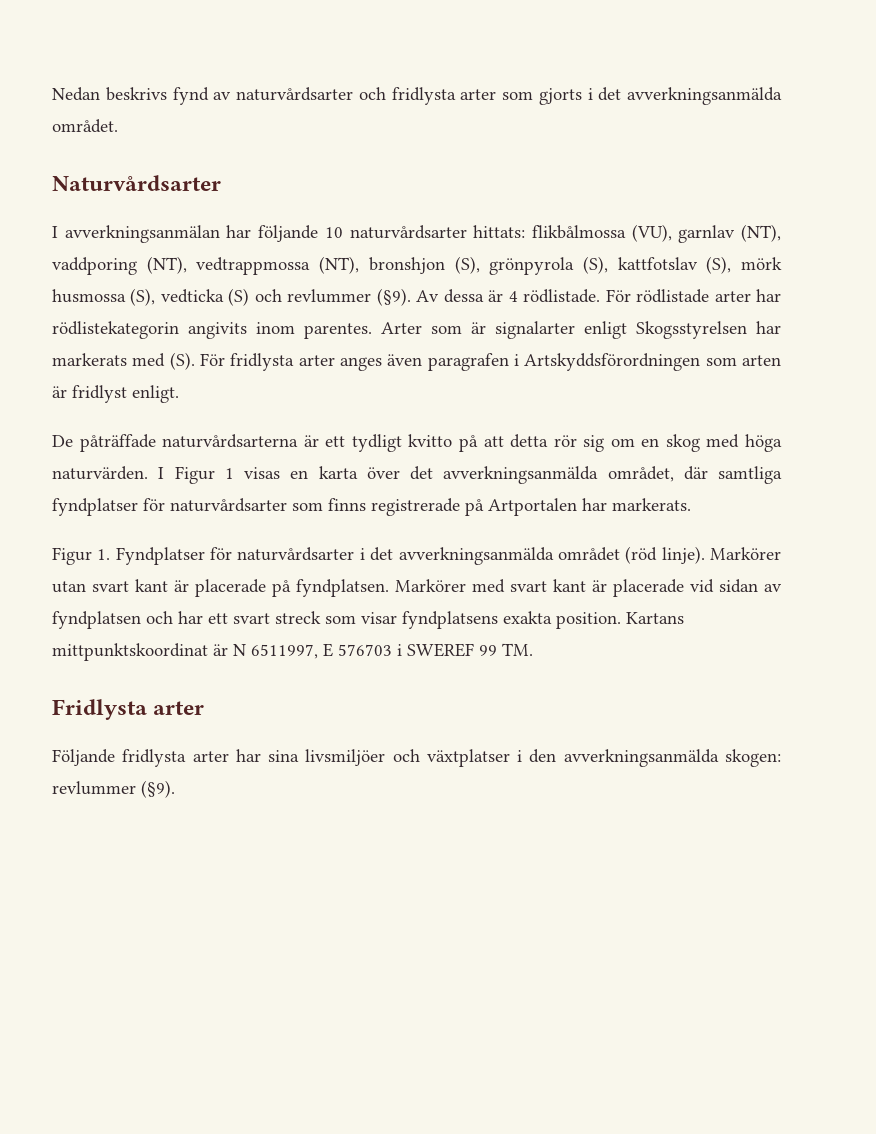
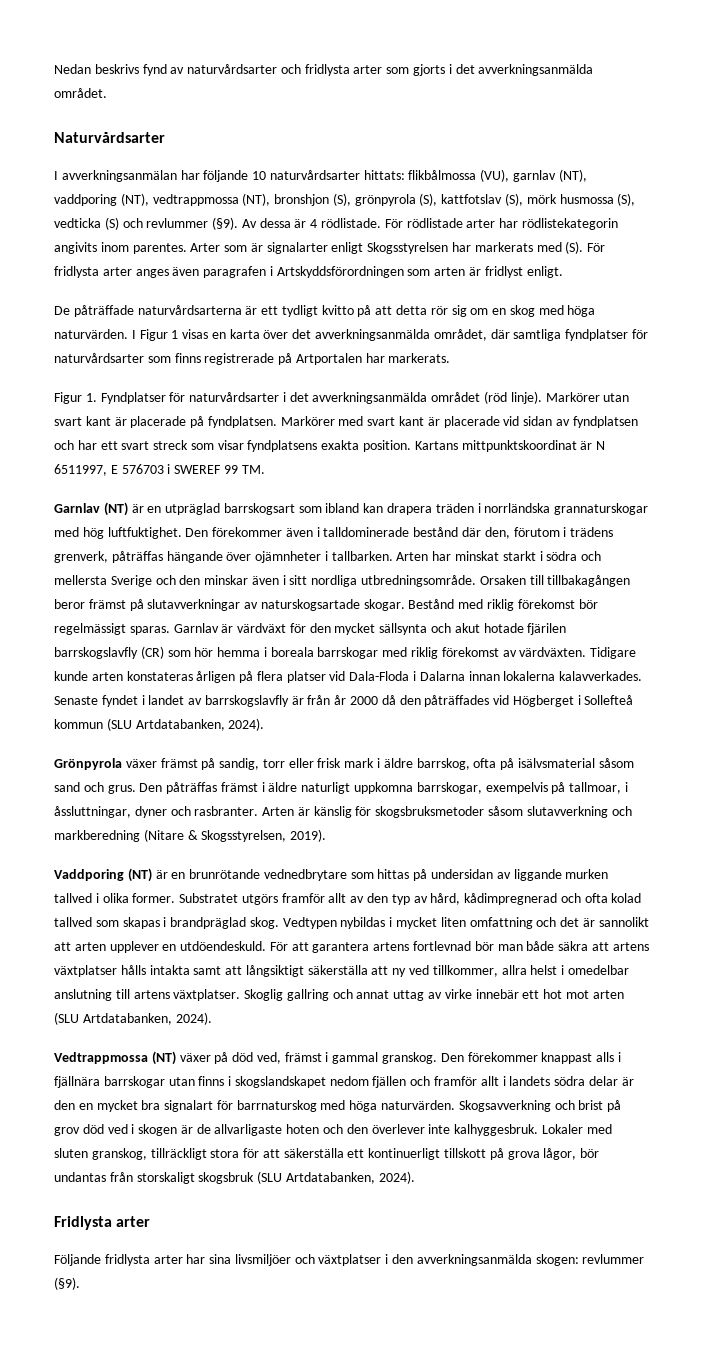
+ Garnlav (NT) är en utpräglad barrskogsart som ibland kan drapera träden i norrländska grannaturskogar med hög luftfuktighet. Den förekommer även i talldominerade bestånd där den, förutom i trädens grenverk, påträffas hängande över ojämnheter i tallbarken. Arten har minskat starkt i södra och mellersta Sverige och den minskar även i sitt nordliga utbredningsområde. Orsaken till tillbakagången beror främst på slutavverkningar av naturskogsartade skogar. Bestånd med riklig förekomst bör regelmässigt sparas. Garnlav är värdväxt för den mycket sällsynta och akut hotade fjärilen barrskogslavfly (CR) som hör hemma i boreala barrskogar med riklig förekomst av värdväxten. Tidigare kunde arten konstateras årligen på flera platser vid Dala-Floda i Dalarna innan lokalerna kalavverkades. Senaste fyndet i landet av barrskogslavfly är från år 2000 då den påträffades vid Högberget i Sollefteå kommun (SLU Artdatabanken, 2024).
+ Grönpyrola växer främst på sandig, torr eller frisk mark i äldre barrskog, ofta på isälvsmaterial såsom sand och grus. Den påträffas främst i äldre naturligt uppkomna barrskogar, exempelvis på tallmoar, i åssluttningar, dyner och rasbranter. Arten är känslig för skogsbruksmetoder såsom slutavverkning och markberedning (Nitare & Skogsstyrelsen, 2019).
+ Vaddporing (NT) är en brunrötande vednedbrytare som hittas på undersidan av liggande murken tallved i olika former. Substratet utgörs framför allt av den typ av hård, kådimpregnerad och ofta kolad tallved som skapas i brandpräglad skog. Vedtypen nybildas i mycket liten omfattning och det är sannolikt att arten upplever en utdöendeskuld. För att garantera artens fortlevnad bör man både säkra att artens växtplatser hålls intakta samt att långsiktigt säkerställa att ny ved tillkommer, allra helst i omedelbar anslutning till artens växtplatser. Skoglig gallring och annat uttag av virke innebär ett hot mot arten (SLU Artdatabanken, 2024).
+ Vedtrappmossa (NT) växer på död ved, främst i gammal granskog. Den förekommer knappast alls i fjällnära barrskogar utan finns i skogslandskapet nedom fjällen och framför allt i landets södra delar är den en mycket bra signalart för barrnaturskog med höga naturvärden. Skogsavverkning och brist på grov död ved i skogen är de allvarligaste hoten och den överlever inte kalhyggesbruk. Lokaler med sluten granskog, tillräckligt stora för att säkerställa ett kontinuerligt tillskott på grova lågor, bör undantas från storskaligt skogsbruk (SLU Artdatabanken, 2024).

